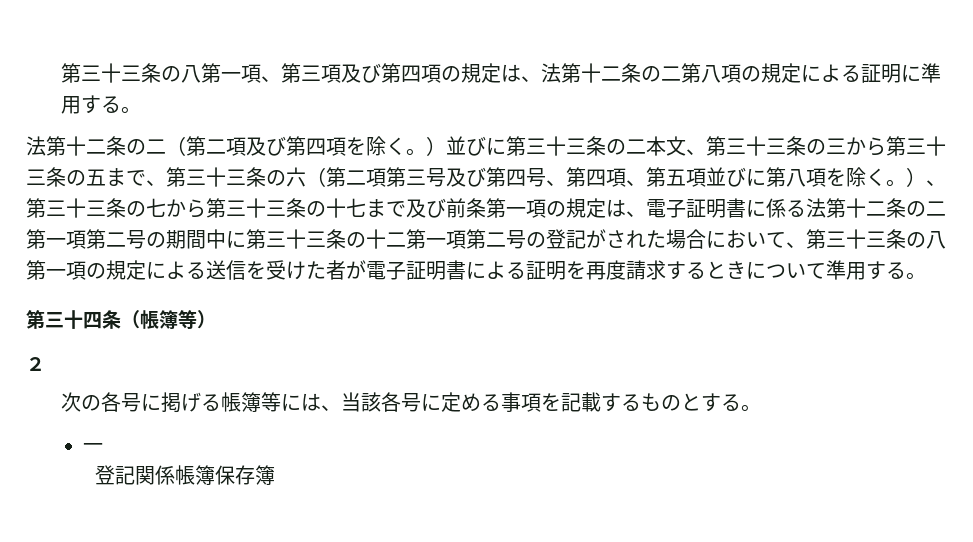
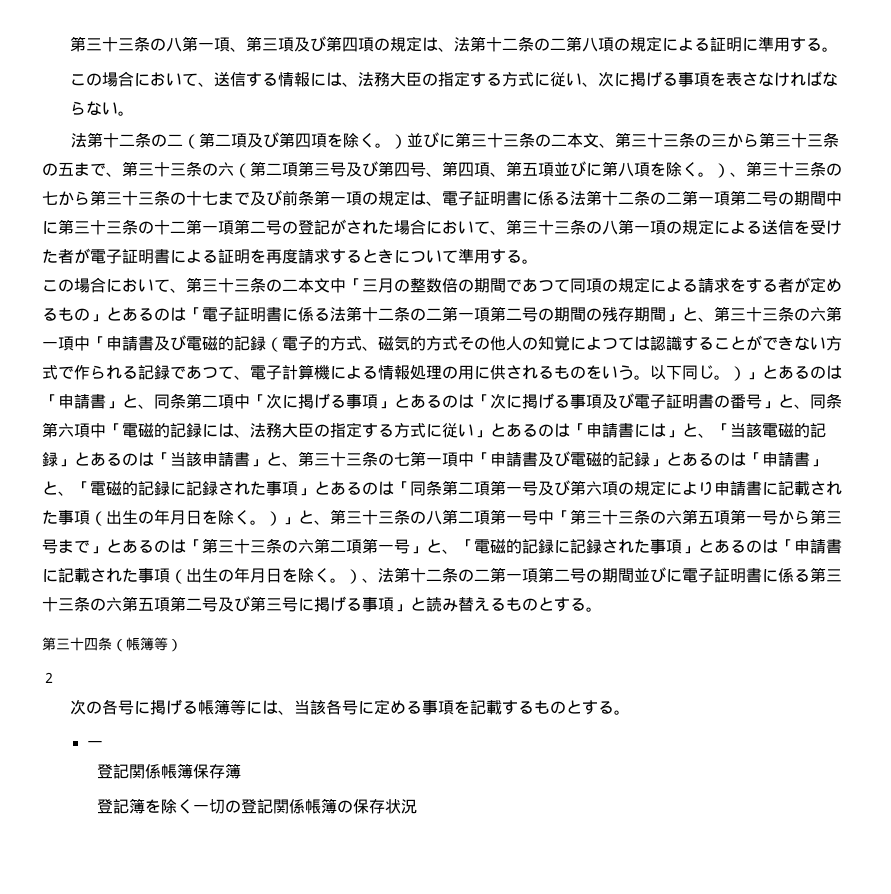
+ この場合において、送信する情報には、法務大臣の指定する方式に従い、次に掲げる事項を表さなければならない。
+ この場合において、第三十三条の二本文中「三月の整数倍の期間であつて同項の規定による請求をする者が定めるもの」とあるのは「電子証明書に係る法第十二条の二第一項第二号の期間の残存期間」と、第三十三条の六第一項中「申請書及び電磁的記録（電子的方式、磁気的方式その他人の知覚によつては認識することができない方式で作られる記録であつて、電子計算機による情報処理の用に供されるものをいう。以下同じ。）」とあるのは「申請書」と、同条第二項中「次に掲げる事項」とあるのは「次に掲げる事項及び電子証明書の番号」と、同条第六項中「電磁的記録には、法務大臣の指定する方式に従い」とあるのは「申請書には」と、「当該電磁的記録」とあるのは「当該申請書」と、第三十三条の七第一項中「申請書及び電磁的記録」とあるのは「申請書」と、「電磁的記録に記録された事項」とあるのは「同条第二項第一号及び第六項の規定により申請書に記載された事項（出生の年月日を除く。）」と、第三十三条の八第二項第一号中「第三十三条の六第五項第一号から第三号まで」とあるのは「第三十三条の六第二項第一号」と、「電磁的記録に記録された事項」とあるのは「申請書に記載された事項（出生の年月日を除く。）、法第十二条の二第一項第二号の期間並びに電子証明書に係る第三十三条の六第五項第二号及び第三号に掲げる事項」と読み替えるものとする。
+ 登記簿を除く一切の登記関係帳簿の保存状況

